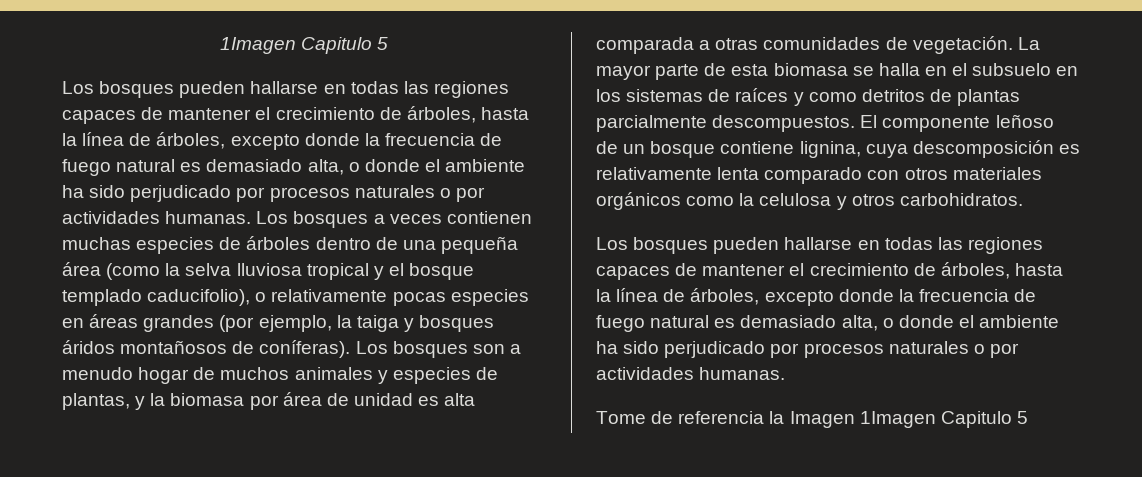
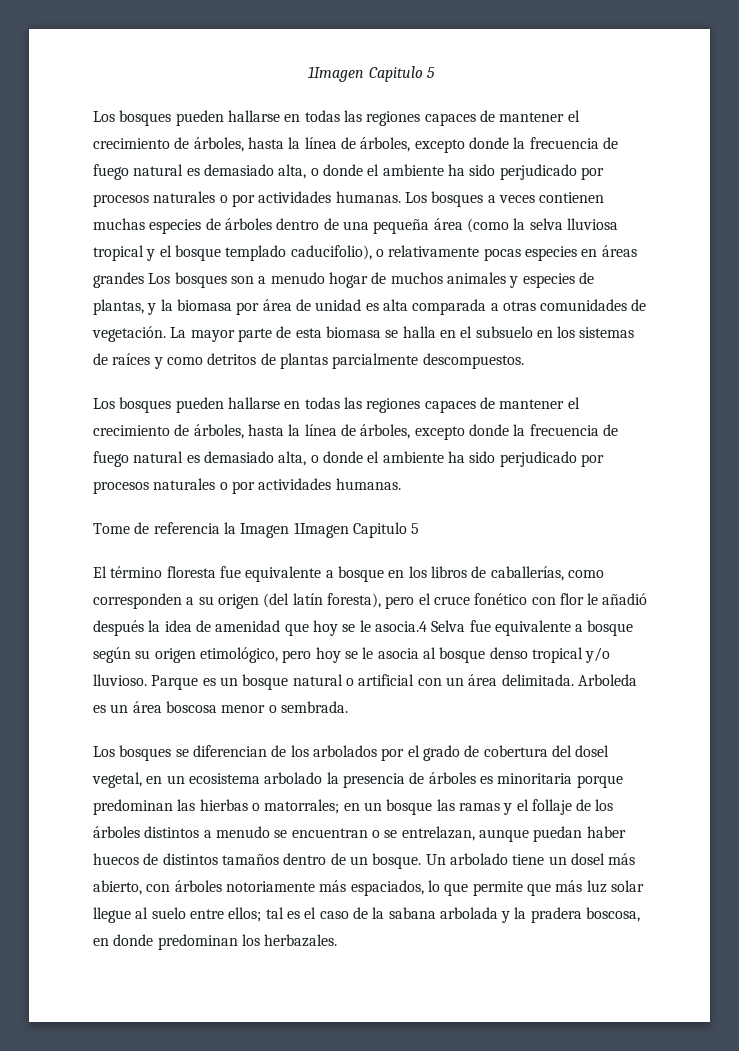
- Los bosques a veces contienen muchas especies de árboles dentro de una pequeña área (como la selva lluviosa tropical y el bosque templado caducifolio), o relativamente pocas especies en áreas grandes (por ejemplo, la taiga y bosques áridos montañosos de coníferas). Los bosques son a menudo hogar de muchos animales y especies de plantas, y la biomasa por área de unidad es alta comparada a otras comunidades de vegetación.
+ Los bosques a veces contienen muchas especies de árboles dentro de una pequeña área (como la selva lluviosa tropical y el bosque templado caducifolio), o relativamente pocas especies en áreas grandes Los bosques son a menudo hogar de muchos animales y especies de plantas, y la biomasa por área de unidad es alta comparada a otras comunidades de vegetación.
- El componente leñoso de un bosque contiene lignina, cuya descomposición es relativamente lenta comparado con otros materiales orgánicos como la celulosa y otros carbohidratos.
+ El término floresta fue equivalente a bosque en los libros de caballerías, como corresponden a su origen (del latín foresta), pero el cruce fonético con flor le añadió después la idea de amenidad que hoy se le asocia.4 Selva fue equivalente a bosque según su origen etimológico, pero hoy se le asocia al bosque denso tropical y/o lluvioso. Parque es un bosque natural o artificial con un área delimitada. Arboleda es un área boscosa menor o sembrada.
+ Los bosques se diferencian de los arbolados por el grado de cobertura del dosel vegetal, en un ecosistema arbolado la presencia de árboles es minoritaria porque predominan las hierbas o matorrales; en un bosque las ramas y el follaje de los árboles distintos a menudo se encuentran o se entrelazan, aunque puedan haber huecos de distintos tamaños dentro de un bosque. Un arbolado tiene un dosel más abierto, con árboles notoriamente más espaciados, lo que permite que más luz solar llegue al suelo entre ellos; tal es el caso de la sabana arbolada y la pradera boscosa, en donde predominan los herbazales.

